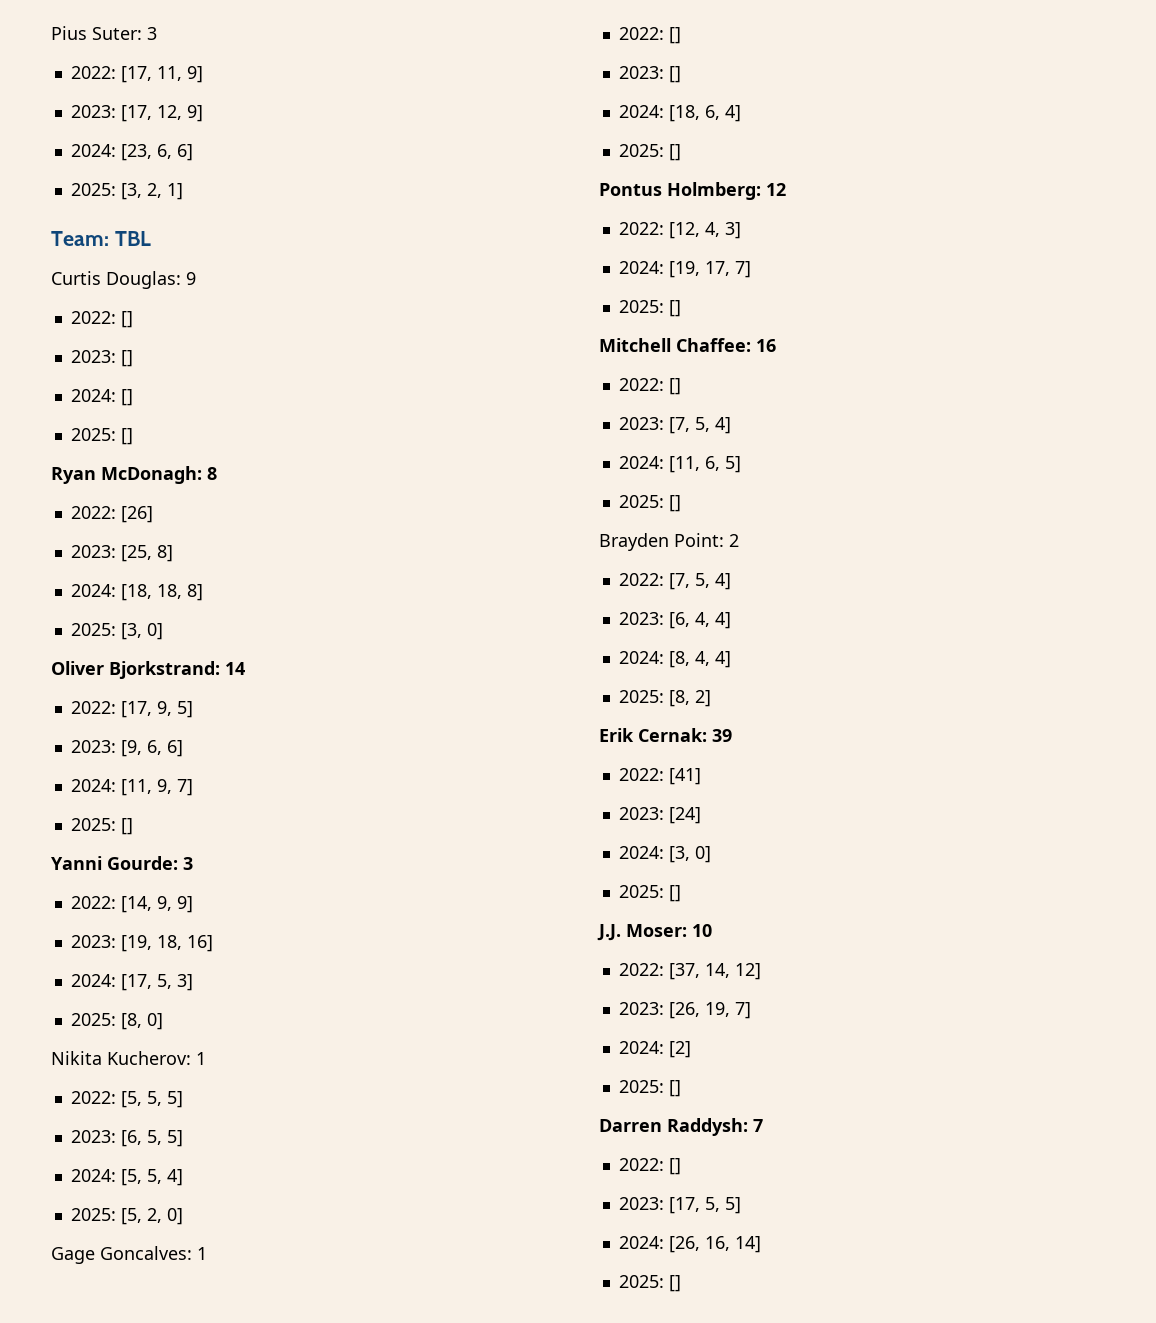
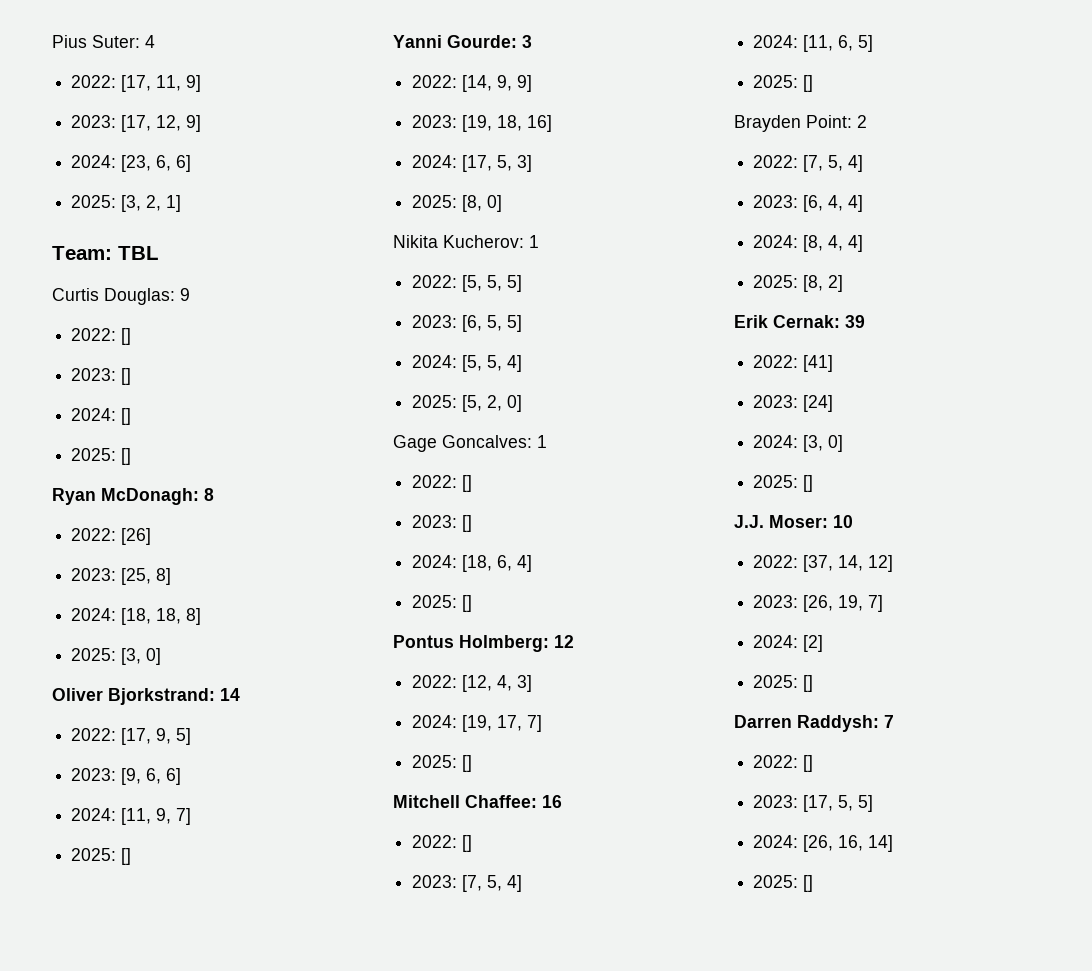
- Pius Suter: 3
+ Pius Suter: 4

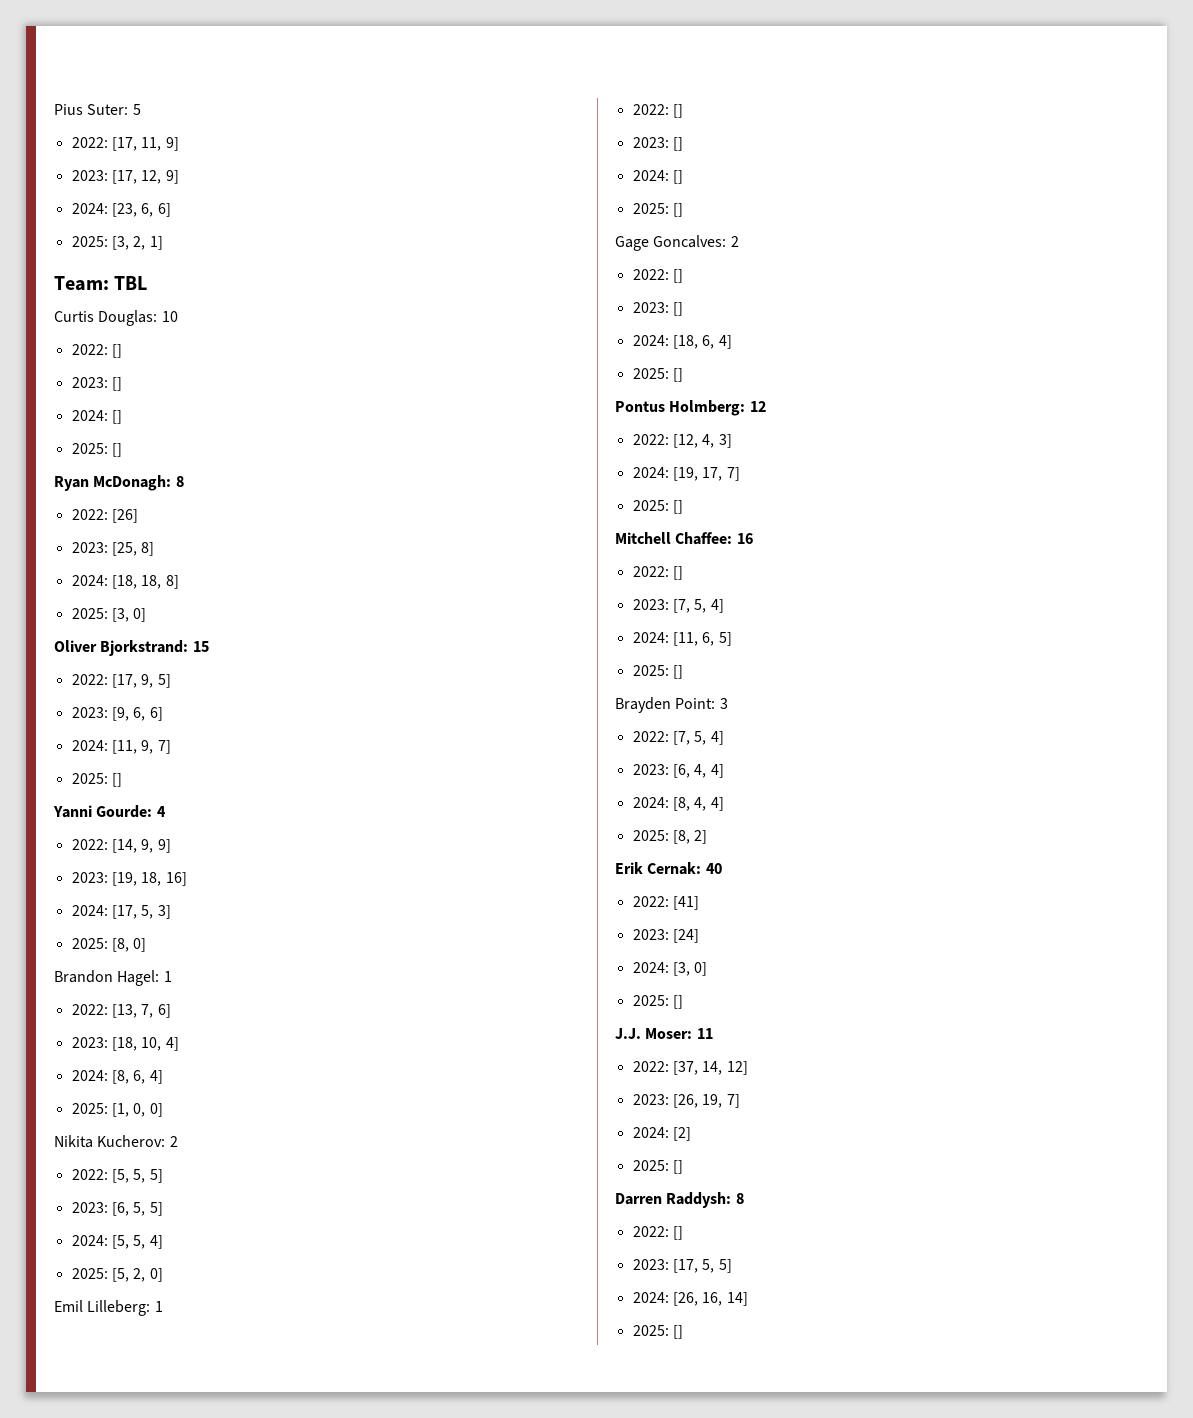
- Pius Suter: 4
+ Pius Suter: 5
- Curtis Douglas: 9
+ Curtis Douglas: 10
- Oliver Bjorkstrand: 14
+ Oliver Bjorkstrand: 15
- Yanni Gourde: 3
+ Yanni Gourde: 4
+ Brandon Hagel: 1
+ 2022: [13, 7, 6]
+ 2023: [18, 10, 4]
+ 2024: [8, 6, 4]
+ 2025: [1, 0, 0]
- Nikita Kucherov: 1
+ Nikita Kucherov: 2
+ Emil Lilleberg: 1
+ 2022: []
+ 2023: []
+ 2024: []
+ 2025: []
- Gage Goncalves: 1
+ Gage Goncalves: 2
- Brayden Point: 2
+ Brayden Point: 3
- Erik Cernak: 39
+ Erik Cernak: 40
- J.J. Moser: 10
+ J.J. Moser: 11
- Darren Raddysh: 7
+ Darren Raddysh: 8

